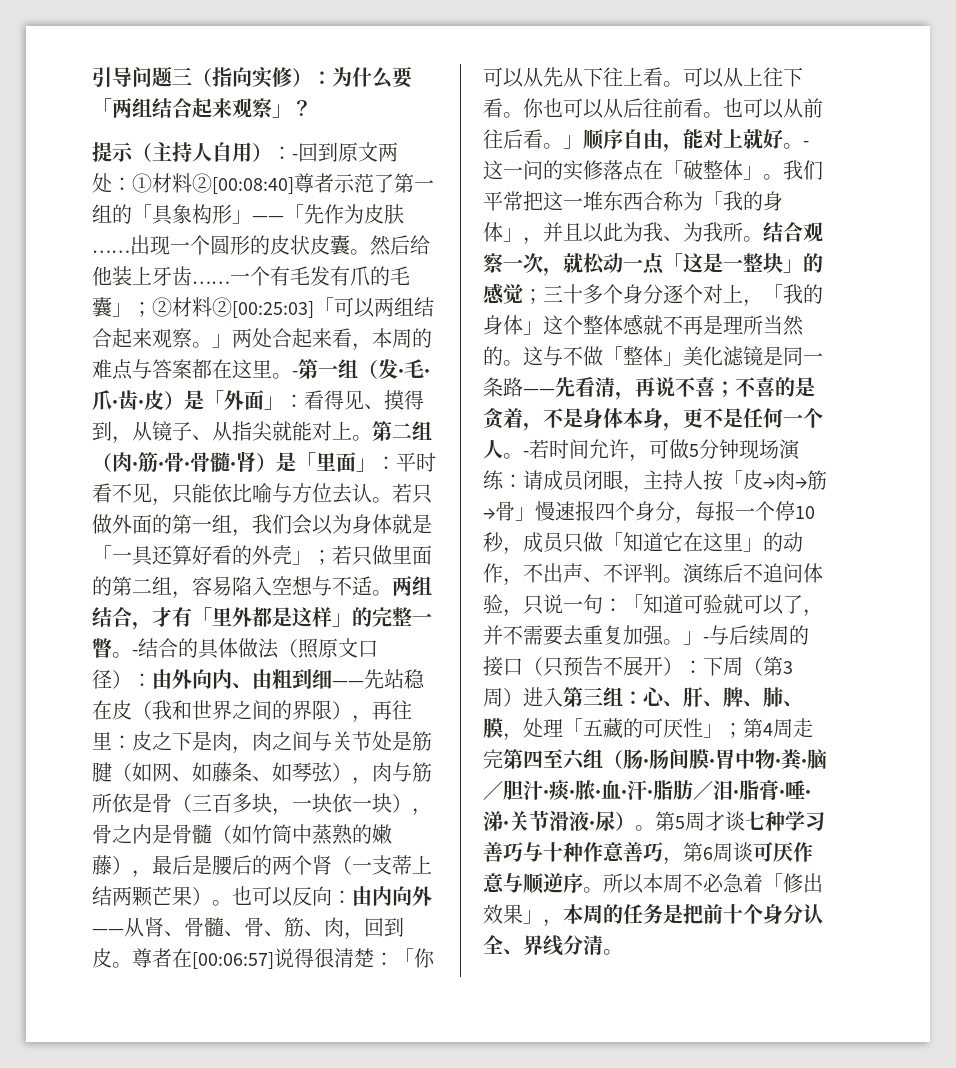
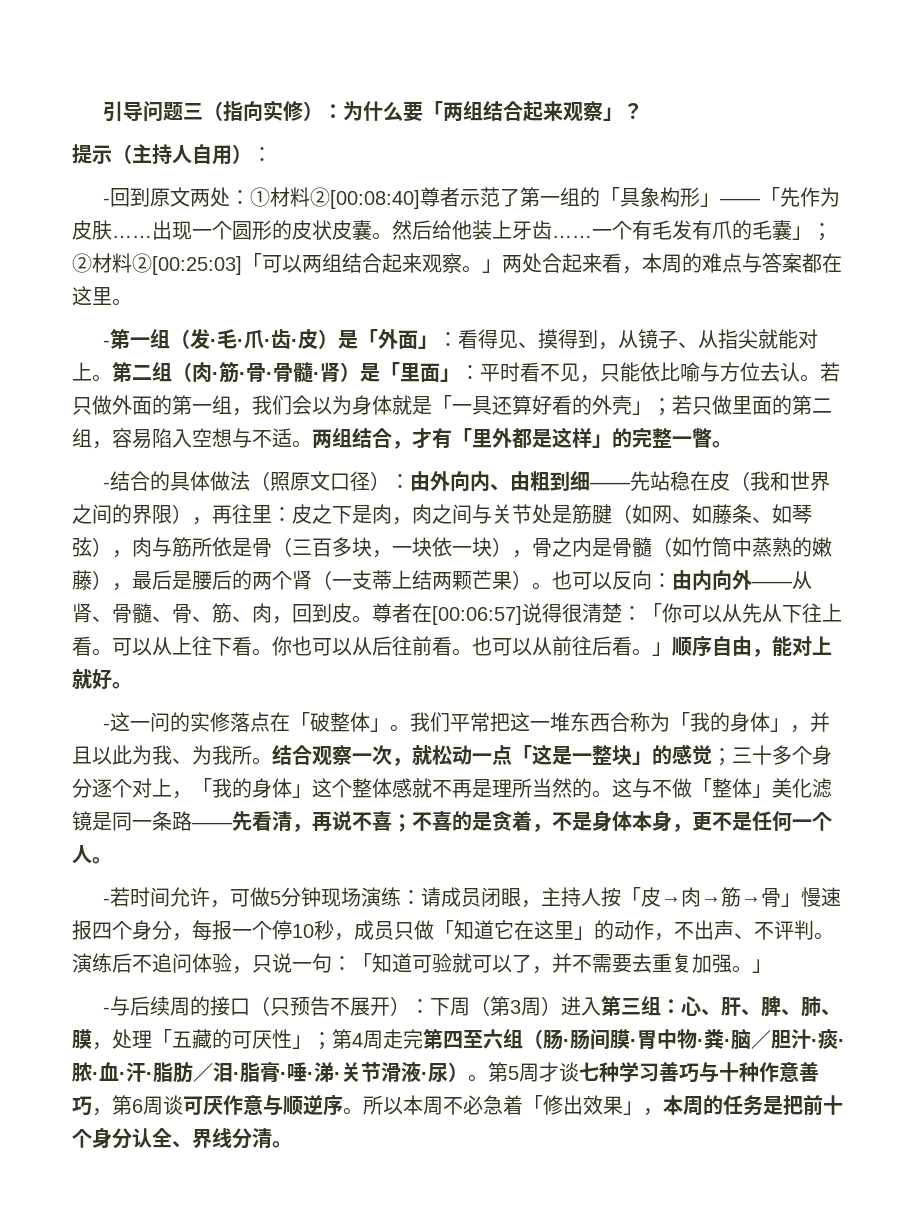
- 提示（主持人自用）：-回到原文两处：①材料②[00:08:40]尊者示范了第一组的「具象构形」——「先作为皮肤……
+ 提示（主持人自用）：
+ -回到原文两处：①材料②[00:08:40]尊者示范了第一组的「具象构形」——「先作为皮肤……
- 一个有毛发有爪的毛囊」；②材料②[00:25:03]「可以两组结合起来观察。」两处合起来看，本周的难点与答案都在这里。-第一组（发·毛·爪·齿·皮）是「外面」：看得见、摸得到，从镜子、从指尖就能对上。
+ 一个有毛发有爪的毛囊」；②材料②[00:25:03]「可以两组结合起来观察。」两处合起来看，本周的难点与答案都在这里。
+ -第一组（发·毛·爪·齿·皮）是「外面」：看得见、摸得到，从镜子、从指尖就能对上。
- 两组结合，才有「里外都是这样」的完整一瞥。-结合的具体做法（照原文口径）：
+ 两组结合，才有「里外都是这样」的完整一瞥。
+ -结合的具体做法（照原文口径）：
- 也可以从前往后看。」顺序自由，能对上就好。-这一问的实修落点在「破整体」。
+ 也可以从前往后看。」顺序自由，能对上就好。
+ -这一问的实修落点在「破整体」。
- 不喜的是贪着，不是身体本身，更不是任何一个人。-若时间允许，可做5分钟现场演练：
+ 不喜的是贪着，不是身体本身，更不是任何一个人。
+ -若时间允许，可做5分钟现场演练：
- 「知道可验就可以了，并不需要去重复加强。」-与后续周的接口（只预告不展开）：
+ 「知道可验就可以了，并不需要去重复加强。」
+ -与后续周的接口（只预告不展开）：

